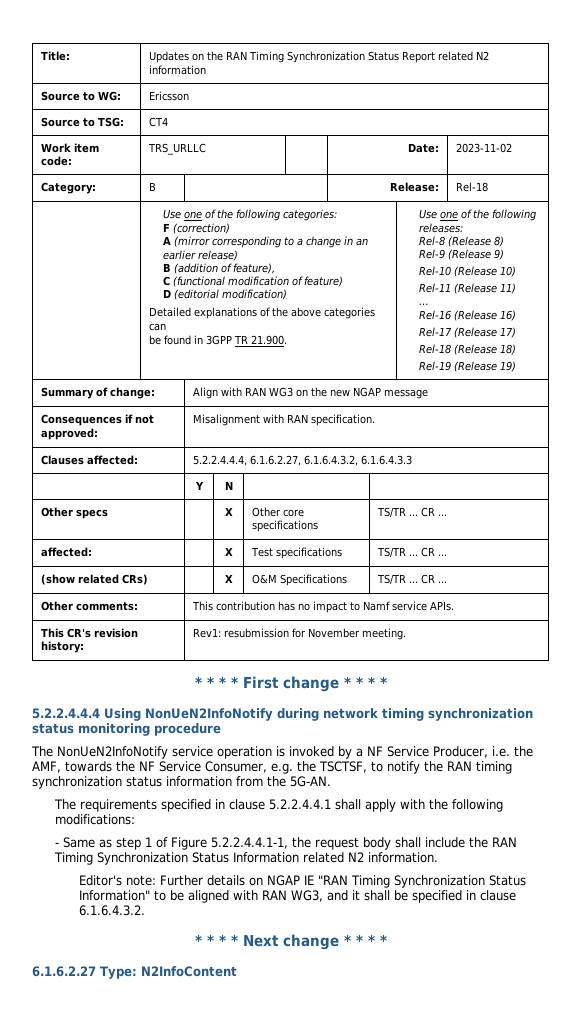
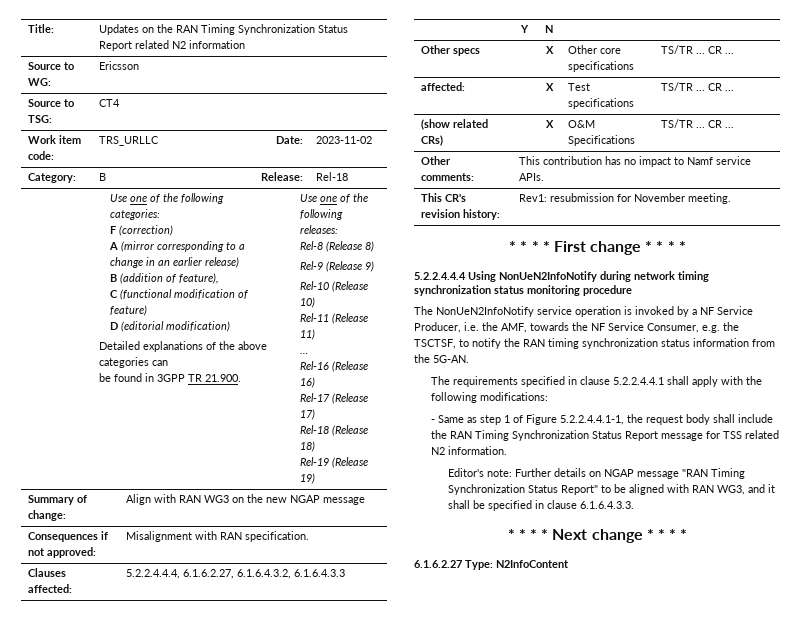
- - Same as step 1 of Figure 5.2.2.4.4.1-1, the request body shall include the RAN Timing Synchronization Status Information related N2 information.
+ - Same as step 1 of Figure 5.2.2.4.4.1-1, the request body shall include the RAN Timing Synchronization Status Report message for TSS related N2 information.
- Editor's note: Further details on NGAP IE "RAN Timing Synchronization Status Information" to be aligned with RAN WG3, and it shall be specified in clause 6.1.6.4.3.2.
+ Editor's note: Further details on NGAP message "RAN Timing Synchronization Status Report" to be aligned with RAN WG3, and it shall be specified in clause 6.1.6.4.3.3.

